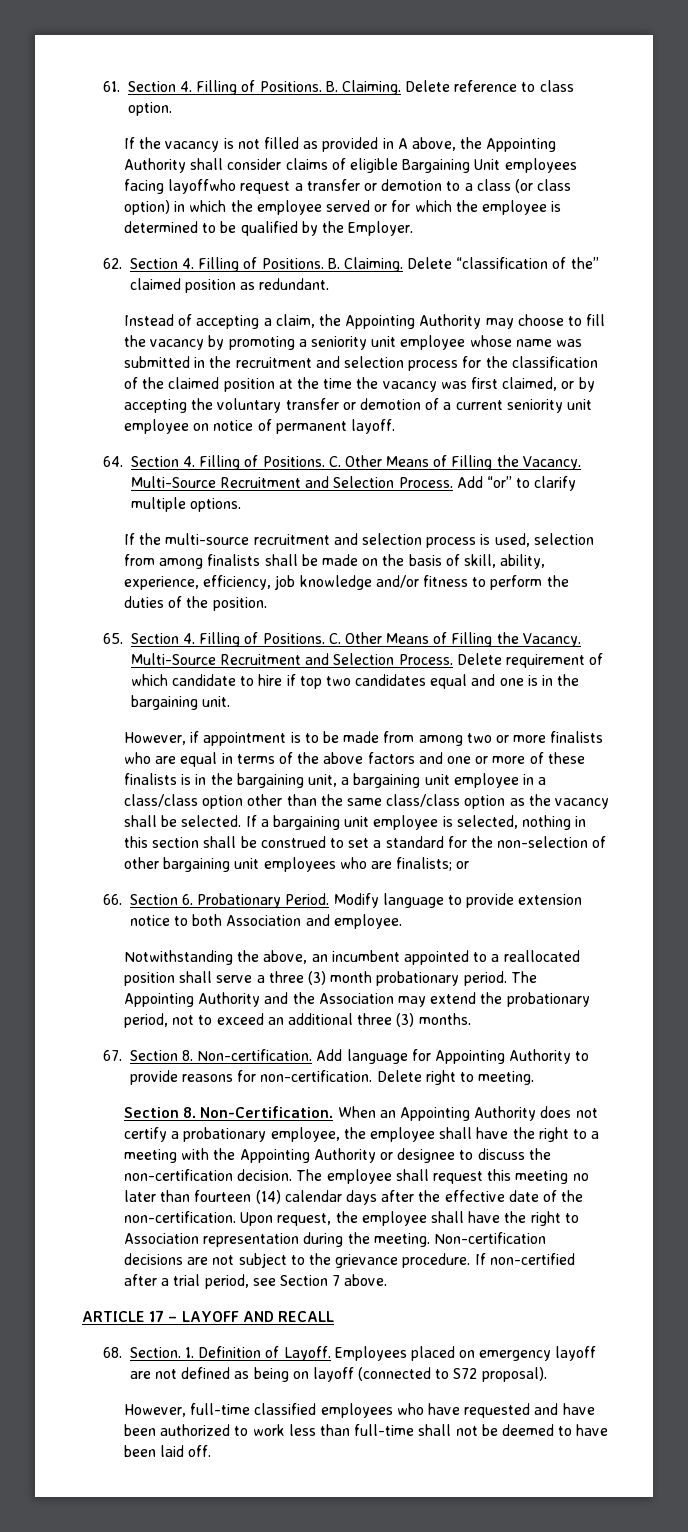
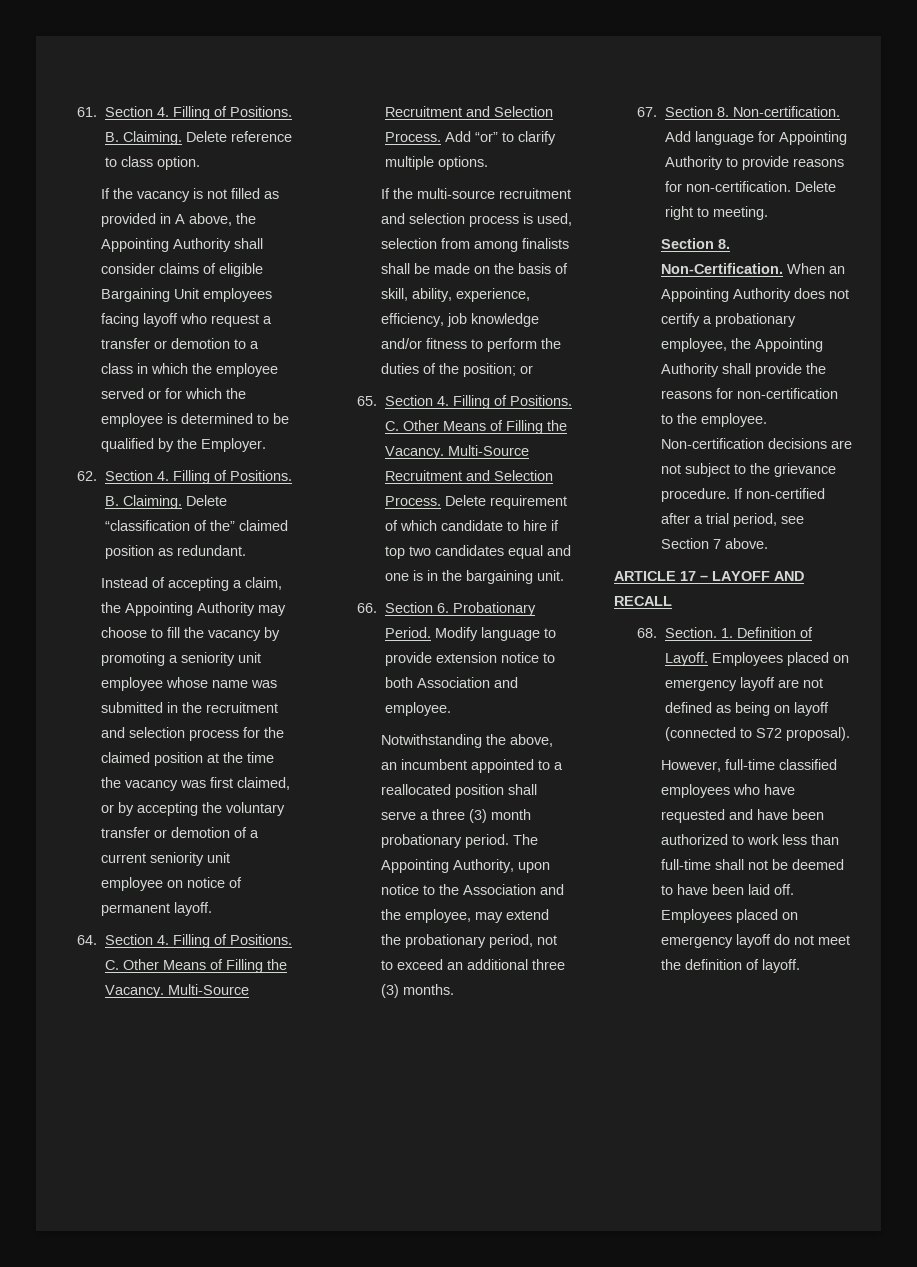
- If the vacancy is not filled as provided in A above, the Appointing Authority shall consider claims of eligible Bargaining Unit employees facing layoffwho request a transfer or demotion to a class (or class option) in which the employee served or for which the employee is determined to be qualified by the Employer.
+ If the vacancy is not filled as provided in A above, the Appointing Authority shall consider claims of eligible Bargaining Unit employees facing layoff who request a transfer or demotion to a class in which the employee served or for which the employee is determined to be qualified by the Employer.
- Instead of accepting a claim, the Appointing Authority may choose to fill the vacancy by promoting a seniority unit employee whose name was submitted in the recruitment and selection process for the classification of the claimed position at the time the vacancy was first claimed, or by accepting the voluntary transfer or demotion of a current seniority unit employee on notice of permanent layoff.
+ Instead of accepting a claim, the Appointing Authority may choose to fill the vacancy by promoting a seniority unit employee whose name was submitted in the recruitment and selection process for the claimed position at the time the vacancy was first claimed, or by accepting the voluntary transfer or demotion of a current seniority unit employee on notice of permanent layoff.
- If the multi-source recruitment and selection process is used, selection from among finalists shall be made on the basis of skill, ability, experience, efficiency, job knowledge and/or fitness to perform the duties of the position.
+ If the multi-source recruitment and selection process is used, selection from among finalists shall be made on the basis of skill, ability, experience, efficiency, job knowledge and/or fitness to perform the duties of the position; or
- However, if appointment is to be made from among two or more finalists who are equal in terms of the above factors and one or more of these finalists is in the bargaining unit, a bargaining unit employee in a class/class option other than the same class/class option as the vacancy shall be selected. If a bargaining unit employee is selected, nothing in this section shall be construed to set a standard for the non-selection of other bargaining unit employees who are finalists; or
- The Appointing Authority and the Association may extend the probationary period, not to exceed an additional three (3) months.
+ The Appointing Authority, upon notice to the Association and the employee, may extend the probationary period, not to exceed an additional three (3) months.
- When an Appointing Authority does not certify a probationary employee, the employee shall have the right to a meeting with the Appointing Authority or designee to discuss the non-certification decision. The employee shall request this meeting no later than fourteen (14) calendar days after the effective date of the non-certification. Upon request, the employee shall have the right to Association representation during the meeting.
+ When an Appointing Authority does not certify a probationary employee, the Appointing Authority shall provide the reasons for non-certification to the employee.
+ Employees placed on emergency layoff do not meet the definition of layoff.

